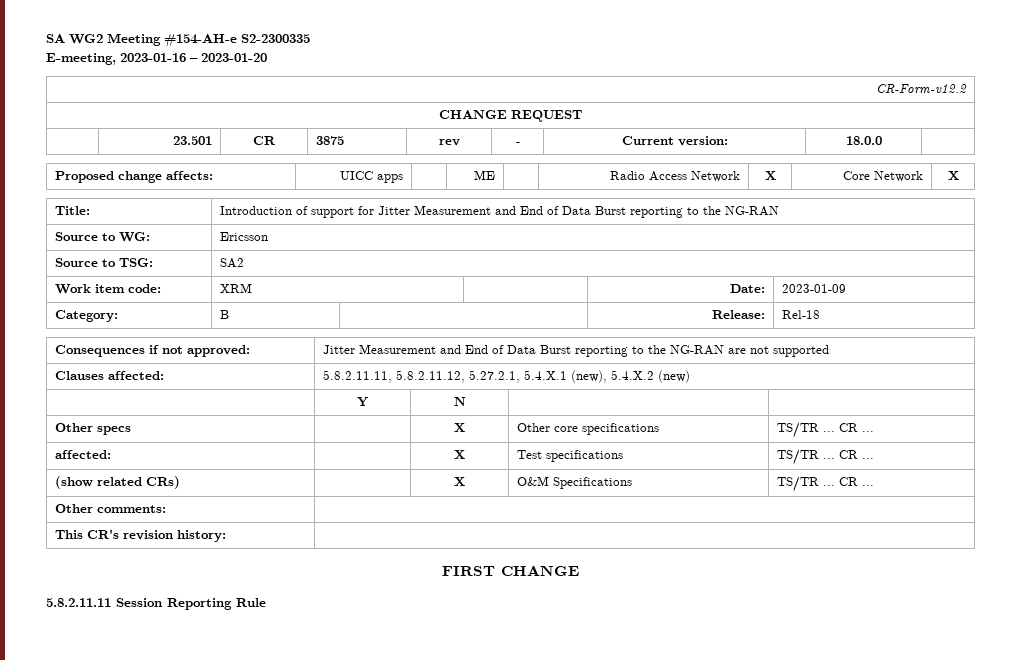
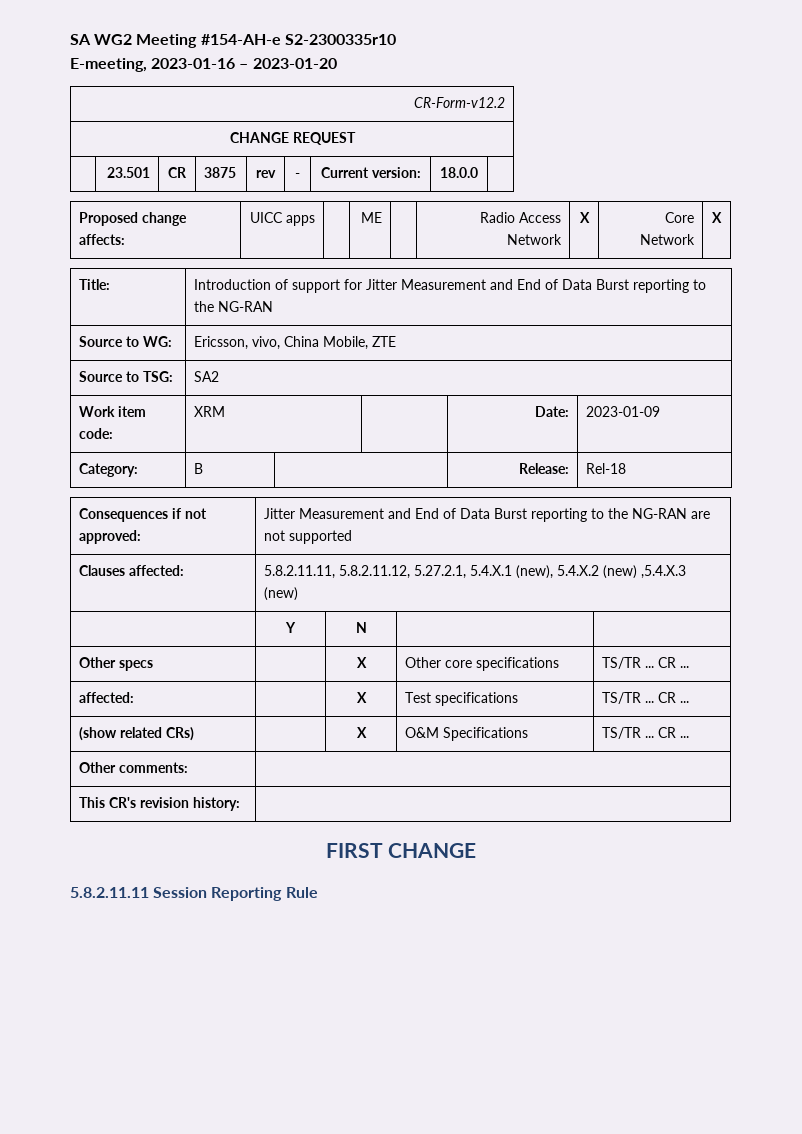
- SA WG2 Meeting #154-AH-e S2-2300335
+ SA WG2 Meeting #154-AH-e S2-2300335r10
- Source to WG: | Ericsson
+ Source to WG: | Ericsson, vivo, China Mobile, ZTE
- Clauses affected: | 5.8.2.11.11, 5.8.2.11.12, 5.27.2.1, 5.4.X.1 (new), 5.4.X.2 (new)
+ Clauses affected: | 5.8.2.11.11, 5.8.2.11.12, 5.27.2.1, 5.4.X.1 (new), 5.4.X.2 (new) ,5.4.X.3 (new)

